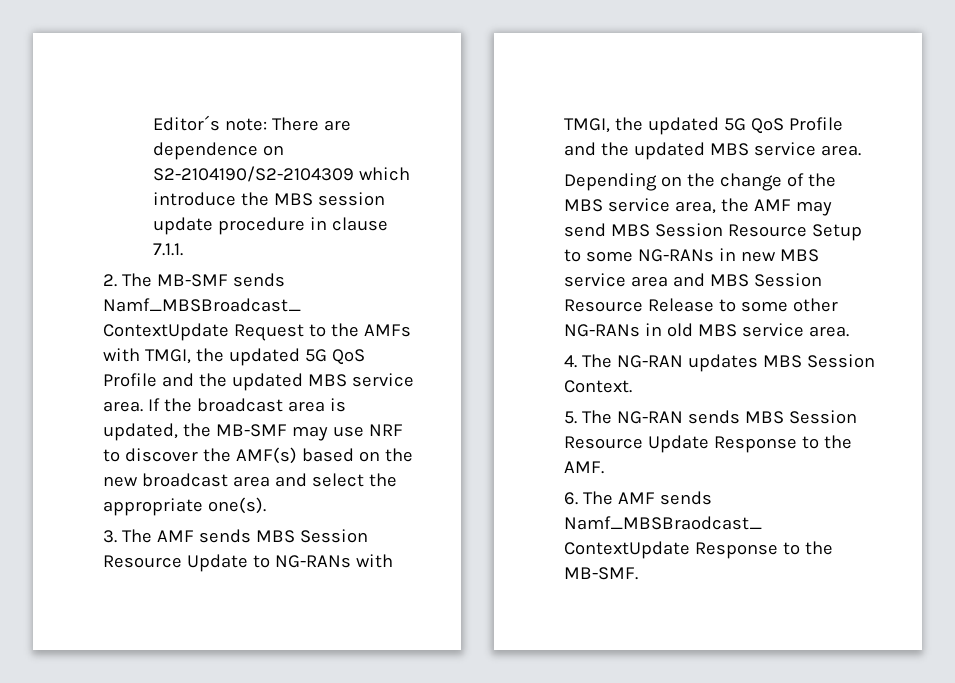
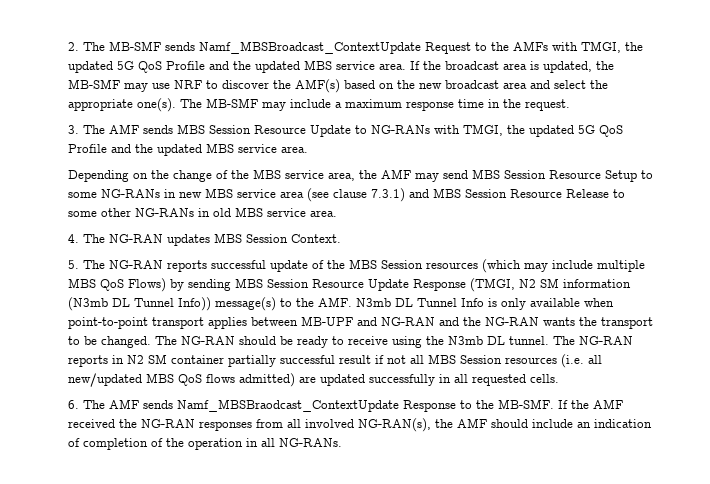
- Editor´s note: There are dependence on S2-2104190/S2-2104309 which introduce the MBS session update procedure in clause 7.1.1.
+ The MB-SMF may include a maximum response time in the request.
- Depending on the change of the MBS service area, the AMF may send MBS Session Resource Setup to some NG-RANs in new MBS service area and MBS Session Resource Release to some other NG-RANs in old MBS service area.
+ Depending on the change of the MBS service area, the AMF may send MBS Session Resource Setup to some NG-RANs in new MBS service area (see clause 7.3.1) and MBS Session Resource Release to some other NG-RANs in old MBS service area.
- 5. The NG-RAN sends MBS Session Resource Update Response to the AMF.
+ 5. The NG-RAN reports successful update of the MBS Session resources (which may include multiple MBS QoS Flows) by sending MBS Session Resource Update Response (TMGI, N2 SM information (N3mb DL Tunnel Info)) message(s) to the AMF. N3mb DL Tunnel Info is only available when point-to-point transport applies between MB-UPF and NG-RAN and the NG-RAN wants the transport to be changed. The NG-RAN should be ready to receive using the N3mb DL tunnel. The NG-RAN reports in N2 SM container partially successful result if not all MBS Session resources (i.e. all new/updated MBS QoS flows admitted) are updated successfully in all requested cells.
+ If the AMF received the NG-RAN responses from all involved NG-RAN(s), the AMF should include an indication of completion of the operation in all NG-RANs.

